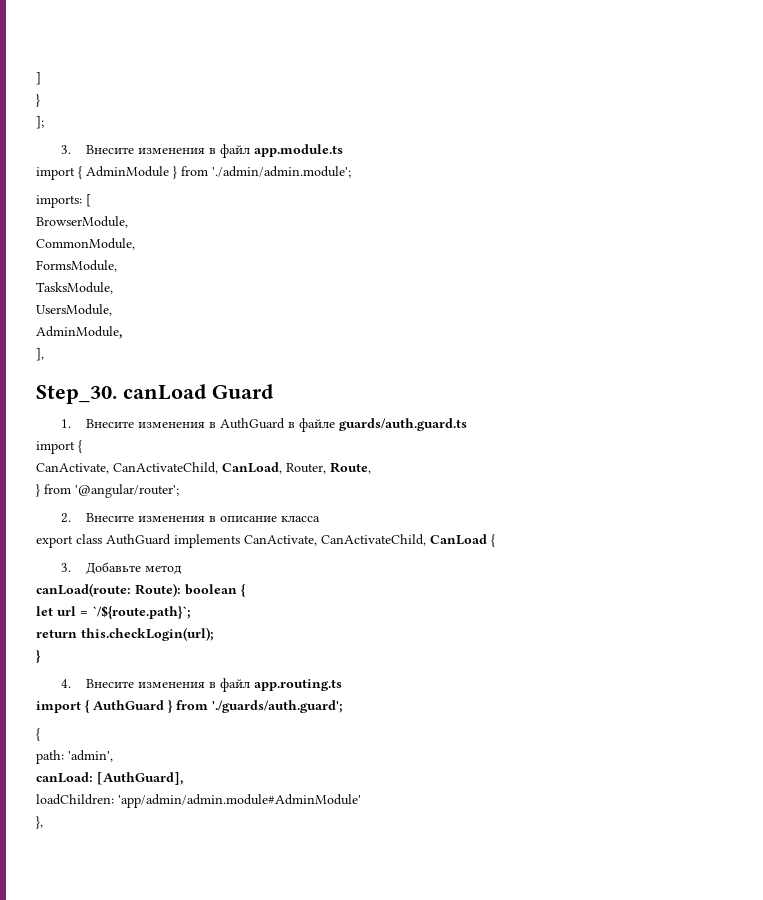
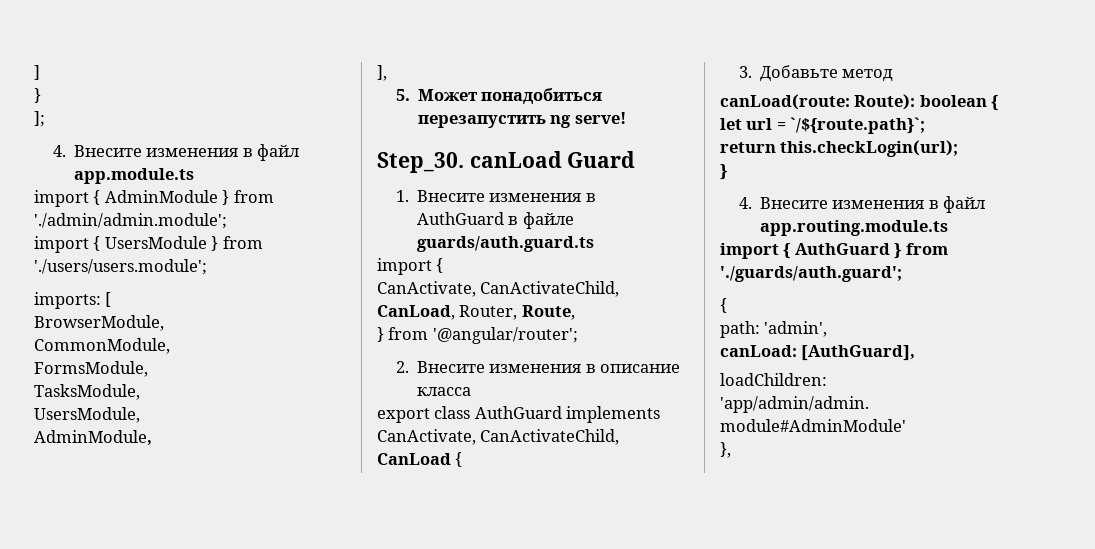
- 3. Внесите изменения в файл app.module.ts
+ 4. Внесите изменения в файл app.module.ts
+ import { UsersModule } from './users/users.module';
+ 5. Может понадобиться перезапустить ng serve!
- 4. Внесите изменения в файл app.routing.ts
+ 4. Внесите изменения в файл app.routing.module.ts

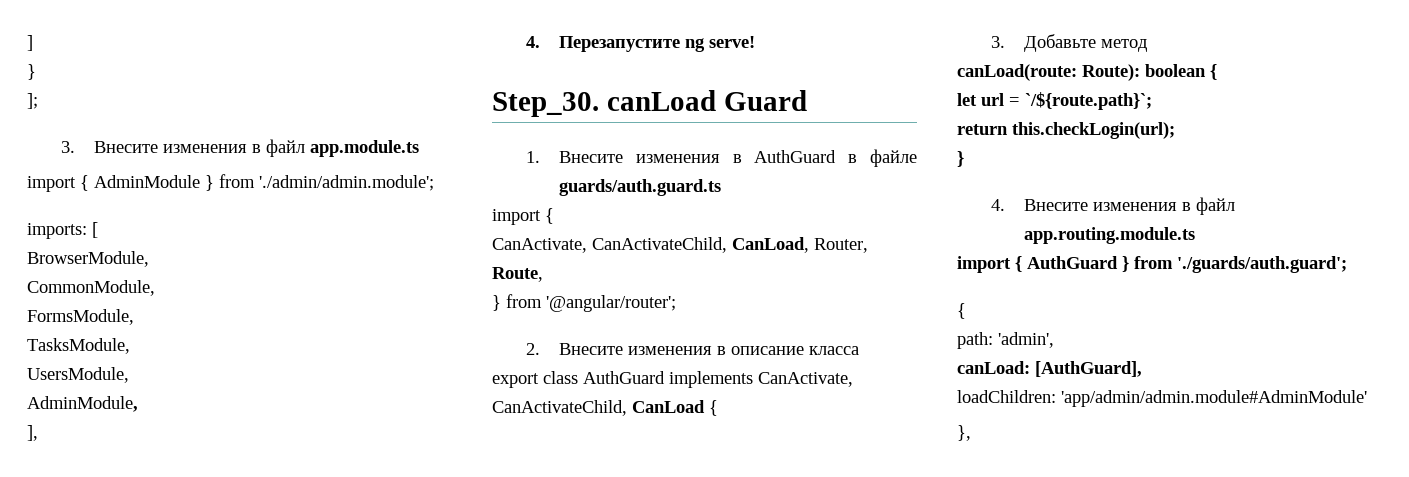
- 4. Внесите изменения в файл app.module.ts
+ 3. Внесите изменения в файл app.module.ts
- import { UsersModule } from './users/users.module';
- 5. Может понадобиться перезапустить ng serve!
+ 4. Перезапустите ng serve!

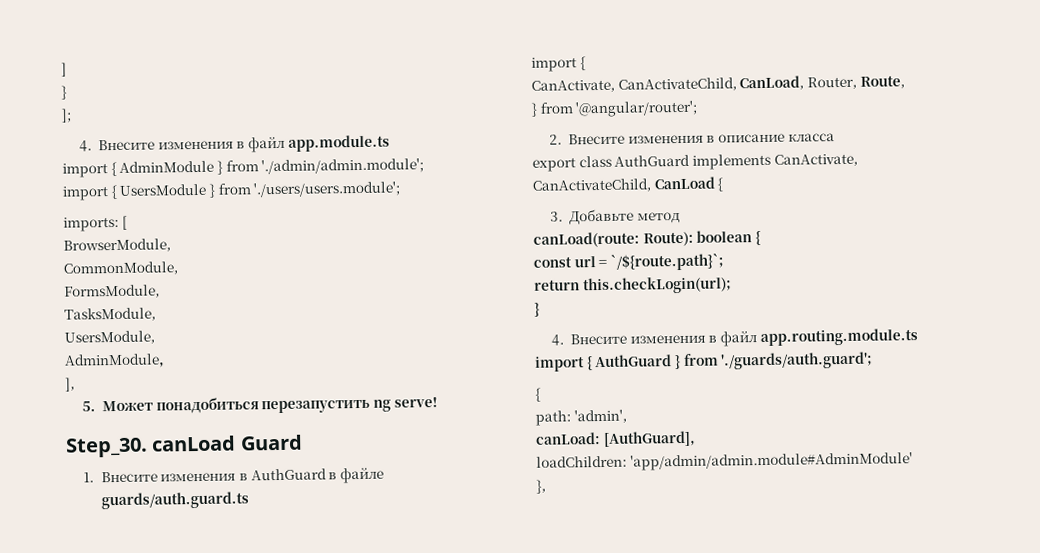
- 3. Внесите изменения в файл app.module.ts
+ 4. Внесите изменения в файл app.module.ts
+ import { UsersModule } from './users/users.module';
- 4. Перезапустите ng serve!
+ 5. Может понадобиться перезапустить ng serve!
- let url = `/${route.path}`;
+ const url = `/${route.path}`;

